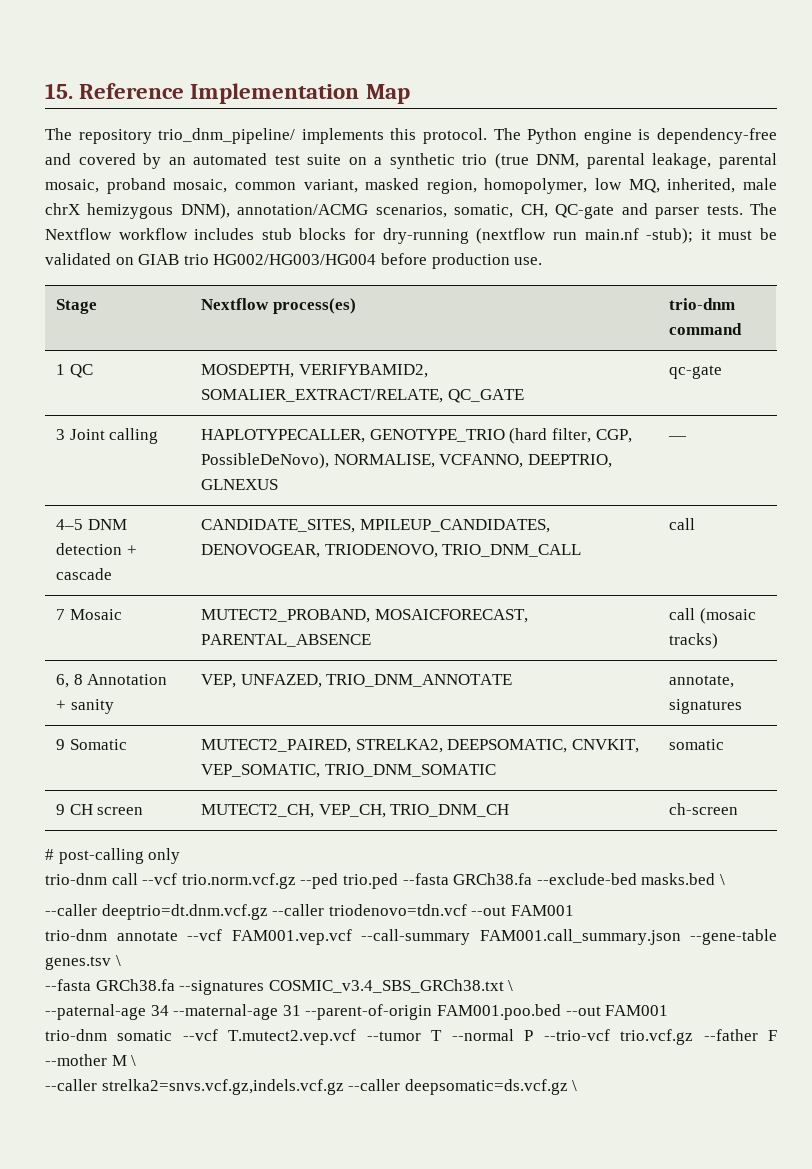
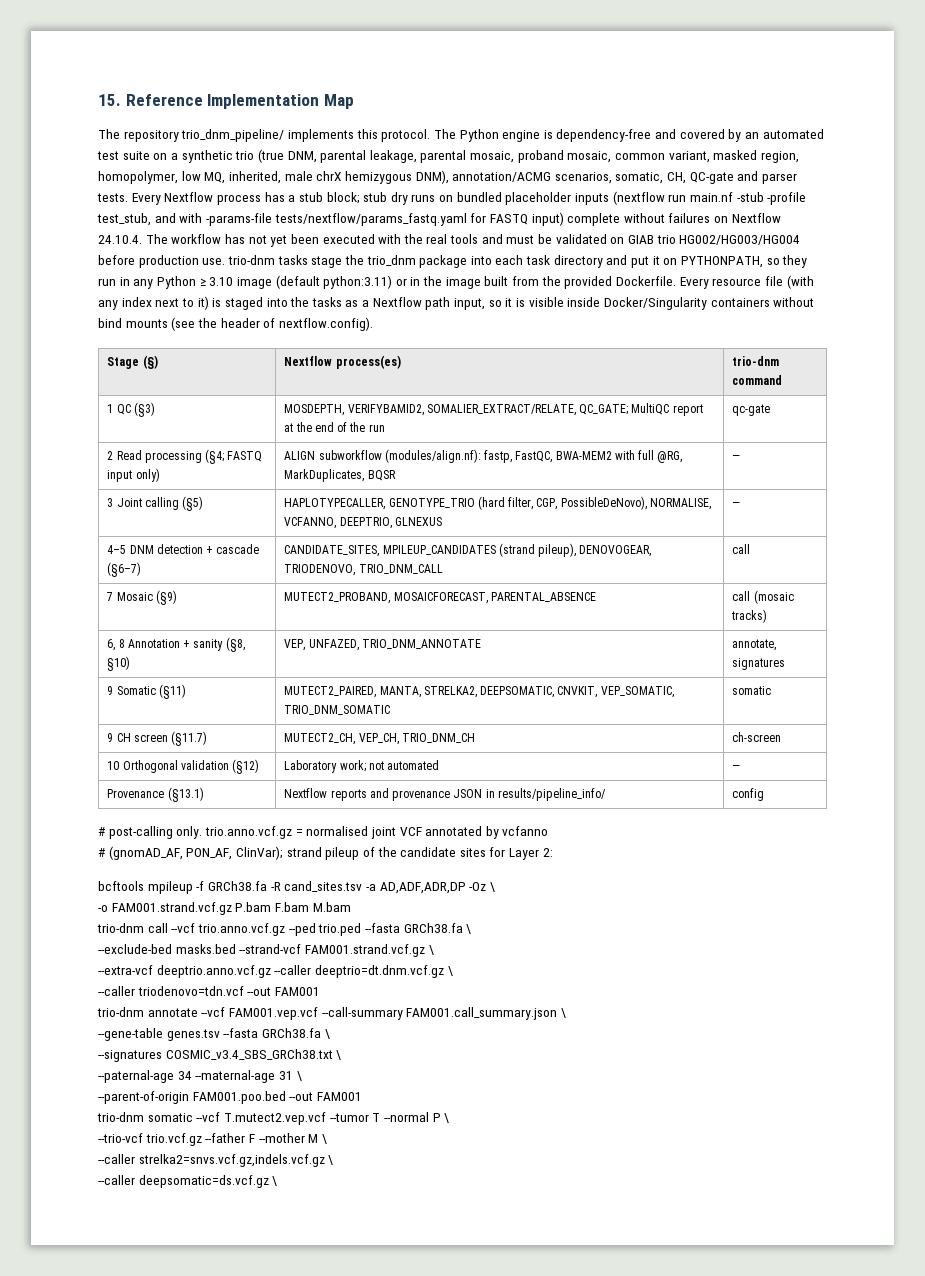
- The Nextflow workflow includes stub blocks for dry-running (nextflow run main.nf -stub); it must be validated on GIAB trio HG002/HG003/HG004 before production use.
+ Every Nextflow process has a stub block; stub dry runs on bundled placeholder inputs (nextflow run main.nf -stub -profile test_stub, and with -params-file tests/nextflow/params_fastq.yaml for FASTQ input) complete without failures on Nextflow 24.10.4. The workflow has not yet been executed with the real tools and must be validated on GIAB trio HG002/HG003/HG004 before production use. trio-dnm tasks stage the trio_dnm package into each task directory and put it on PYTHONPATH, so they run in any Python ≥ 3.10 image (default python:3.11) or in the image built from the provided Dockerfile. Every resource file (with any index next to it) is staged into the tasks as a Nextflow path input, so it is visible inside Docker/Singularity containers without bind mounts (see the header of nextflow.config).
- Stage | Nextflow process(es) | trio-dnm command
+ Stage (§) | Nextflow process(es) | trio-dnm command
- 1 QC | MOSDEPTH, VERIFYBAMID2, SOMALIER_EXTRACT/RELATE, QC_GATE | qc-gate
+ 1 QC (§3) | MOSDEPTH, VERIFYBAMID2, SOMALIER_EXTRACT/RELATE, QC_GATE; MultiQC report at the end of the run | qc-gate
+ 2 Read processing (§4; FASTQ input only) | ALIGN subworkflow (modules/align.nf): fastp, FastQC, BWA-MEM2 with full @RG, MarkDuplicates, BQSR | —
- 3 Joint calling | HAPLOTYPECALLER, GENOTYPE_TRIO (hard filter, CGP, PossibleDeNovo), NORMALISE, VCFANNO, DEEPTRIO, GLNEXUS | —
+ 3 Joint calling (§5) | HAPLOTYPECALLER, GENOTYPE_TRIO (hard filter, CGP, PossibleDeNovo), NORMALISE, VCFANNO, DEEPTRIO, GLNEXUS | —
- 4–5 DNM detection + cascade | CANDIDATE_SITES, MPILEUP_CANDIDATES, DENOVOGEAR, TRIODENOVO, TRIO_DNM_CALL | call
+ 4–5 DNM detection + cascade (§6–7) | CANDIDATE_SITES, MPILEUP_CANDIDATES (strand pileup), DENOVOGEAR, TRIODENOVO, TRIO_DNM_CALL | call
- 7 Mosaic | MUTECT2_PROBAND, MOSAICFORECAST, PARENTAL_ABSENCE | call (mosaic tracks)
+ 7 Mosaic (§9) | MUTECT2_PROBAND, MOSAICFORECAST, PARENTAL_ABSENCE | call (mosaic tracks)
- 6, 8 Annotation + sanity | VEP, UNFAZED, TRIO_DNM_ANNOTATE | annotate, signatures
+ 6, 8 Annotation + sanity (§8, §10) | VEP, UNFAZED, TRIO_DNM_ANNOTATE | annotate, signatures
- 9 Somatic | MUTECT2_PAIRED, STRELKA2, DEEPSOMATIC, CNVKIT, VEP_SOMATIC, TRIO_DNM_SOMATIC | somatic
+ 9 Somatic (§11) | MUTECT2_PAIRED, MANTA, STRELKA2, DEEPSOMATIC, CNVKIT, VEP_SOMATIC, TRIO_DNM_SOMATIC | somatic
- 9 CH screen | MUTECT2_CH, VEP_CH, TRIO_DNM_CH | ch-screen
+ 9 CH screen (§11.7) | MUTECT2_CH, VEP_CH, TRIO_DNM_CH | ch-screen
- # post-calling only
+ 10 Orthogonal validation (§12) | Laboratory work; not automated | —
+ Provenance (§13.1) | Nextflow reports and provenance JSON in results/pipeline_info/ | config
+ # post-calling only. trio.anno.vcf.gz = normalised joint VCF annotated by vcfanno
+ # (gnomAD_AF, PON_AF, ClinVar); strand pileup of the candidate sites for Layer 2:
+ bcftools mpileup -f GRCh38.fa -R cand_sites.tsv -a AD,ADF,ADR,DP -Oz \
+ -o FAM001.strand.vcf.gz P.bam F.bam M.bam
- trio-dnm call --vcf trio.norm.vcf.gz --ped trio.ped --fasta GRCh38.fa --exclude-bed masks.bed \
- --caller deeptrio=dt.dnm.vcf.gz --caller triodenovo=tdn.vcf --out FAM001
+ trio-dnm call --vcf trio.anno.vcf.gz --ped trio.ped --fasta GRCh38.fa \
+ --exclude-bed masks.bed --strand-vcf FAM001.strand.vcf.gz \
+ --extra-vcf deeptrio.anno.vcf.gz --caller deeptrio=dt.dnm.vcf.gz \
+ --caller triodenovo=tdn.vcf --out FAM001
- trio-dnm annotate --vcf FAM001.vep.vcf --call-summary FAM001.call_summary.json --gene-table genes.tsv \
- --fasta GRCh38.fa --signatures COSMIC_v3.4_SBS_GRCh38.txt \
+ trio-dnm annotate --vcf FAM001.vep.vcf --call-summary FAM001.call_summary.json \
+ --gene-table genes.tsv --fasta GRCh38.fa \
+ --signatures COSMIC_v3.4_SBS_GRCh38.txt \
- --paternal-age 34 --maternal-age 31 --parent-of-origin FAM001.poo.bed --out FAM001
+ --paternal-age 34 --maternal-age 31 \
+ --parent-of-origin FAM001.poo.bed --out FAM001
- trio-dnm somatic --vcf T.mutect2.vep.vcf --tumor T --normal P --trio-vcf trio.vcf.gz --father F --mother M \
+ trio-dnm somatic --vcf T.mutect2.vep.vcf --tumor T --normal P \
+ --trio-vcf trio.vcf.gz --father F --mother M \
- --caller strelka2=snvs.vcf.gz,indels.vcf.gz --caller deepsomatic=ds.vcf.gz \
+ --caller strelka2=snvs.vcf.gz,indels.vcf.gz \
+ --caller deepsomatic=ds.vcf.gz \

